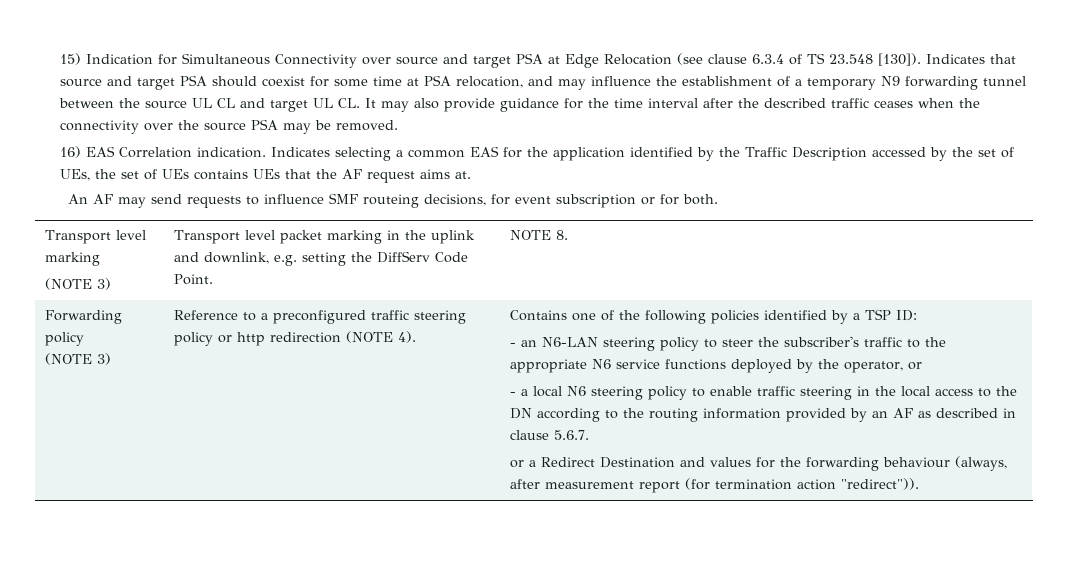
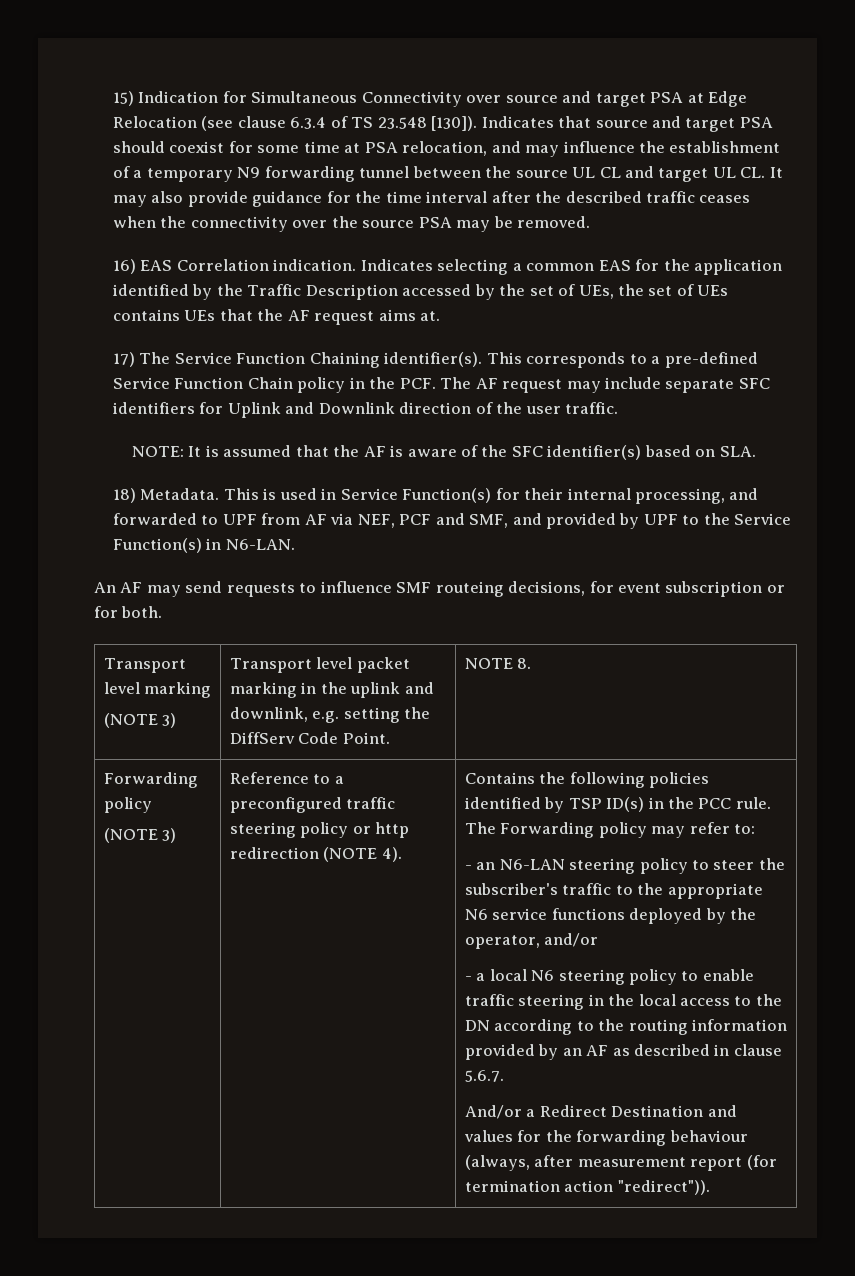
+ 17) The Service Function Chaining identifier(s). This corresponds to a pre-defined Service Function Chain policy in the PCF. The AF request may include separate SFC identifiers for Uplink and Downlink direction of the user traffic.
+ NOTE: It is assumed that the AF is aware of the SFC identifier(s) based on SLA.
+ 18) Metadata. This is used in Service Function(s) for their internal processing, and forwarded to UPF from AF via NEF, PCF and SMF, and provided by UPF to the Service Function(s) in N6-LAN.
- Contains one of the following policies identified by a TSP ID:
+ Contains the following policies identified by TSP ID(s) in the PCC rule. The Forwarding policy may refer to:
- - an N6-LAN steering policy to steer the subscriber's traffic to the appropriate N6 service functions deployed by the operator, or
+ - an N6-LAN steering policy to steer the subscriber's traffic to the appropriate N6 service functions deployed by the operator, and/or
- or a Redirect Destination and values for the forwarding behaviour (always, after measurement report (for termination action "redirect")).
+ And/or a Redirect Destination and values for the forwarding behaviour (always, after measurement report (for termination action "redirect")).

